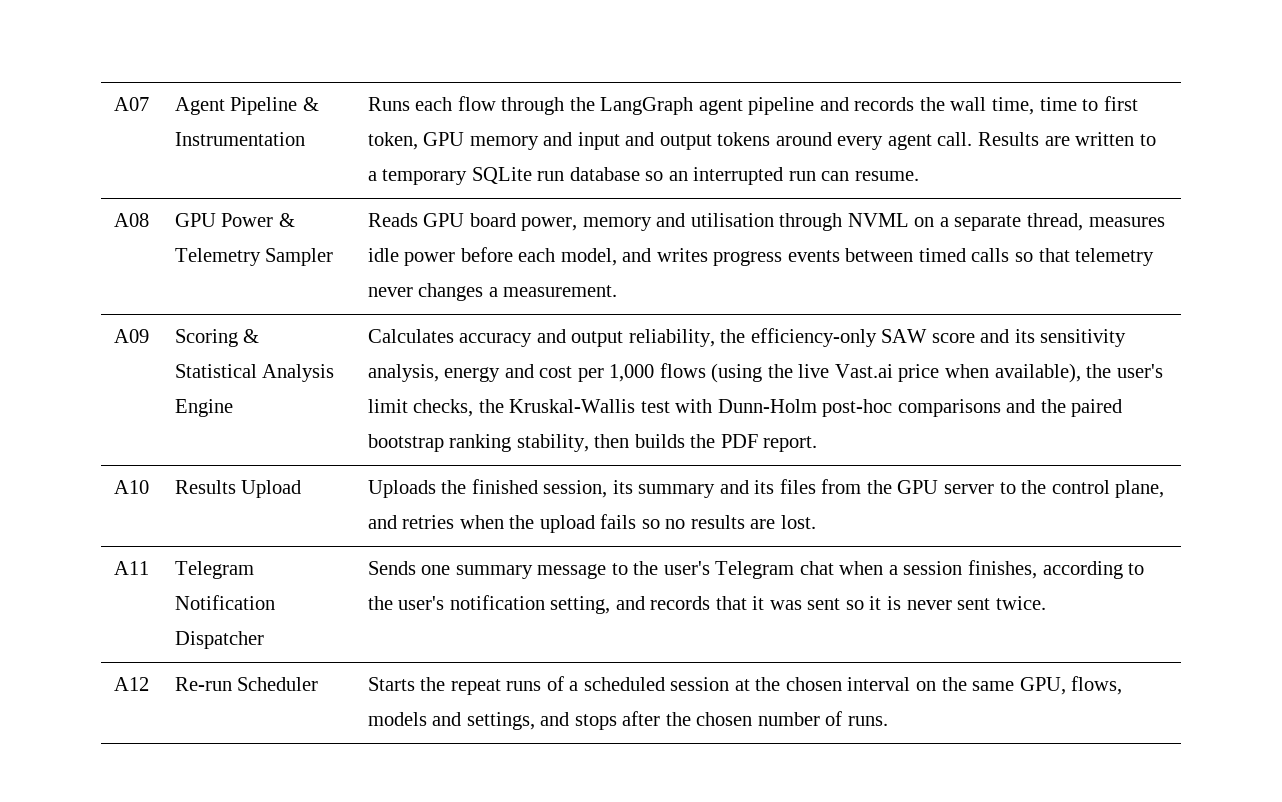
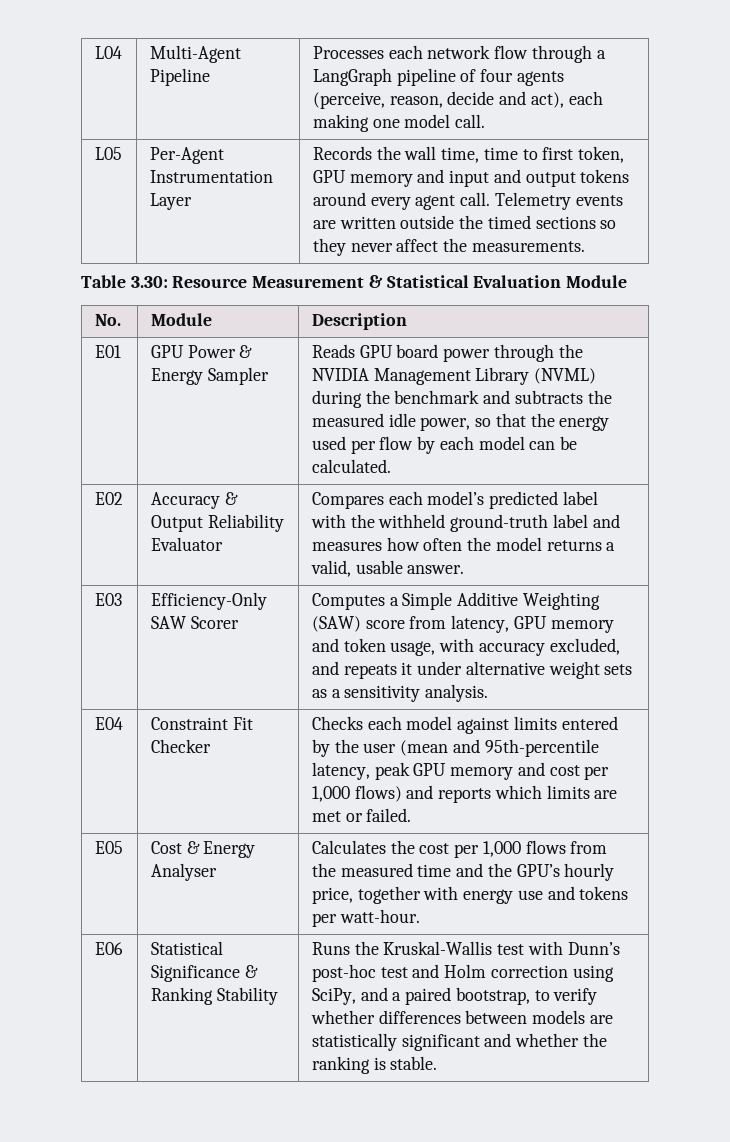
- A07 | Agent Pipeline & Instrumentation | Runs each flow through the LangGraph agent pipeline and records the wall time, time to first token, GPU memory and input and output tokens around every agent call. Results are written to a temporary SQLite run database so an interrupted run can resume.
- A08 | GPU Power & Telemetry Sampler | Reads GPU board power, memory and utilisation through NVML on a separate thread, measures idle power before each model, and writes progress events between timed calls so that telemetry never changes a measurement.
- A09 | Scoring & Statistical Analysis Engine | Calculates accuracy and output reliability, the efficiency-only SAW score and its sensitivity analysis, energy and cost per 1,000 flows (using the live Vast.ai price when available), the user's limit checks, the Kruskal-Wallis test with Dunn-Holm post-hoc comparisons and the paired bootstrap ranking stability, then builds the PDF report.
- A10 | Results Upload | Uploads the finished session, its summary and its files from the GPU server to the control plane, and retries when the upload fails so no results are lost.
- A11 | Telegram Notification Dispatcher | Sends one summary message to the user's Telegram chat when a session finishes, according to the user's notification setting, and records that it was sent so it is never sent twice.
- A12 | Re-run Scheduler | Starts the repeat runs of a scheduled session at the chosen interval on the same GPU, flows, models and settings, and stops after the chosen number of runs.
+ L04 | Multi-Agent Pipeline | Processes each network flow through a LangGraph pipeline of four agents (perceive, reason, decide and act), each making one model call.
+ L05 | Per-Agent Instrumentation Layer | Records the wall time, time to first token, GPU memory and input and output tokens around every agent call. Telemetry events are written outside the timed sections so they never affect the measurements.
+ Table 3.30: Resource Measurement & Statistical Evaluation Module
+ No. | Module | Description
+ E01 | GPU Power & Energy Sampler | Reads GPU board power through the NVIDIA Management Library (NVML) during the benchmark and subtracts the measured idle power, so that the energy used per flow by each model can be calculated.
+ E02 | Accuracy & Output Reliability Evaluator | Compares each model’s predicted label with the withheld ground-truth label and measures how often the model returns a valid, usable answer.
+ E03 | Efficiency-Only SAW Scorer | Computes a Simple Additive Weighting (SAW) score from latency, GPU memory and token usage, with accuracy excluded, and repeats it under alternative weight sets as a sensitivity analysis.
+ E04 | Constraint Fit Checker | Checks each model against limits entered by the user (mean and 95th-percentile latency, peak GPU memory and cost per 1,000 flows) and reports which limits are met or failed.
+ E05 | Cost & Energy Analyser | Calculates the cost per 1,000 flows from the measured time and the GPU’s hourly price, together with energy use and tokens per watt-hour.
+ E06 | Statistical Significance & Ranking Stability | Runs the Kruskal-Wallis test with Dunn’s post-hoc test and Holm correction using SciPy, and a paired bootstrap, to verify whether differences between models are statistically significant and whether the ranking is stable.

